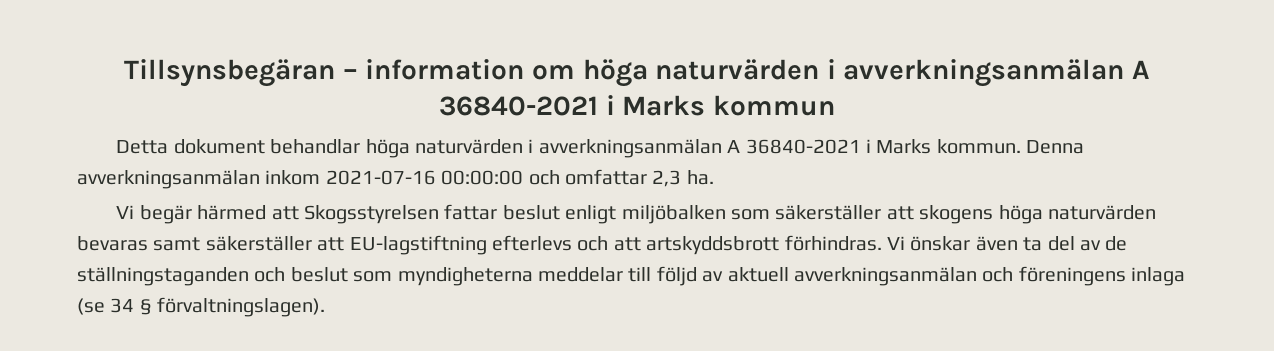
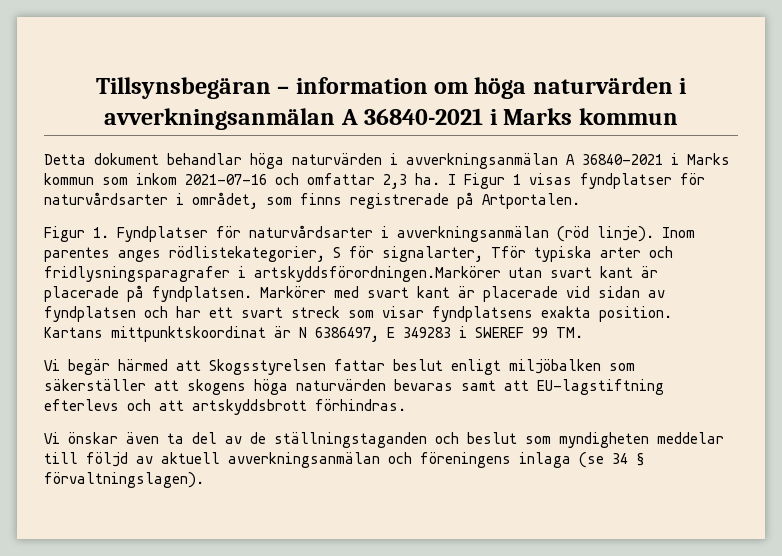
- Detta dokument behandlar höga naturvärden i avverkningsanmälan A 36840-2021 i Marks kommun. Denna avverkningsanmälan inkom 2021-07-16 00:00:00 och omfattar 2,3 ha.
+ Detta dokument behandlar höga naturvärden i avverkningsanmälan A 36840-2021 i Marks kommun som inkom 2021-07-16 och omfattar 2,3 ha. I Figur 1 visas fyndplatser för naturvårdsarter i området, som finns registrerade på Artportalen.
+ Figur 1. Fyndplatser för naturvårdsarter i avverkningsanmälan (röd linje). Inom parentes anges rödlistekategorier, S för signalarter, Tför typiska arter och fridlysningsparagrafer i artskyddsförordningen.Markörer utan svart kant är placerade på fyndplatsen. Markörer med svart kant är placerade vid sidan av fyndplatsen och har ett svart streck som visar fyndplatsens exakta position. Kartans mittpunktskoordinat är N 6386497, E 349283 i SWEREF 99 TM.
- Vi begär härmed att Skogsstyrelsen fattar beslut enligt miljöbalken som säkerställer att skogens höga naturvärden bevaras samt säkerställer att EU-lagstiftning efterlevs och att artskyddsbrott förhindras. Vi önskar även ta del av de ställningstaganden och beslut som myndigheterna meddelar till följd av aktuell avverkningsanmälan och föreningens inlaga (se 34 § förvaltningslagen).
+ Vi begär härmed att Skogsstyrelsen fattar beslut enligt miljöbalken som säkerställer att skogens höga naturvärden bevaras samt att EU-lagstiftning efterlevs och att artskyddsbrott förhindras.
+ Vi önskar även ta del av de ställningstaganden och beslut som myndigheten meddelar till följd av aktuell avverkningsanmälan och föreningens inlaga (se 34 § förvaltningslagen).

